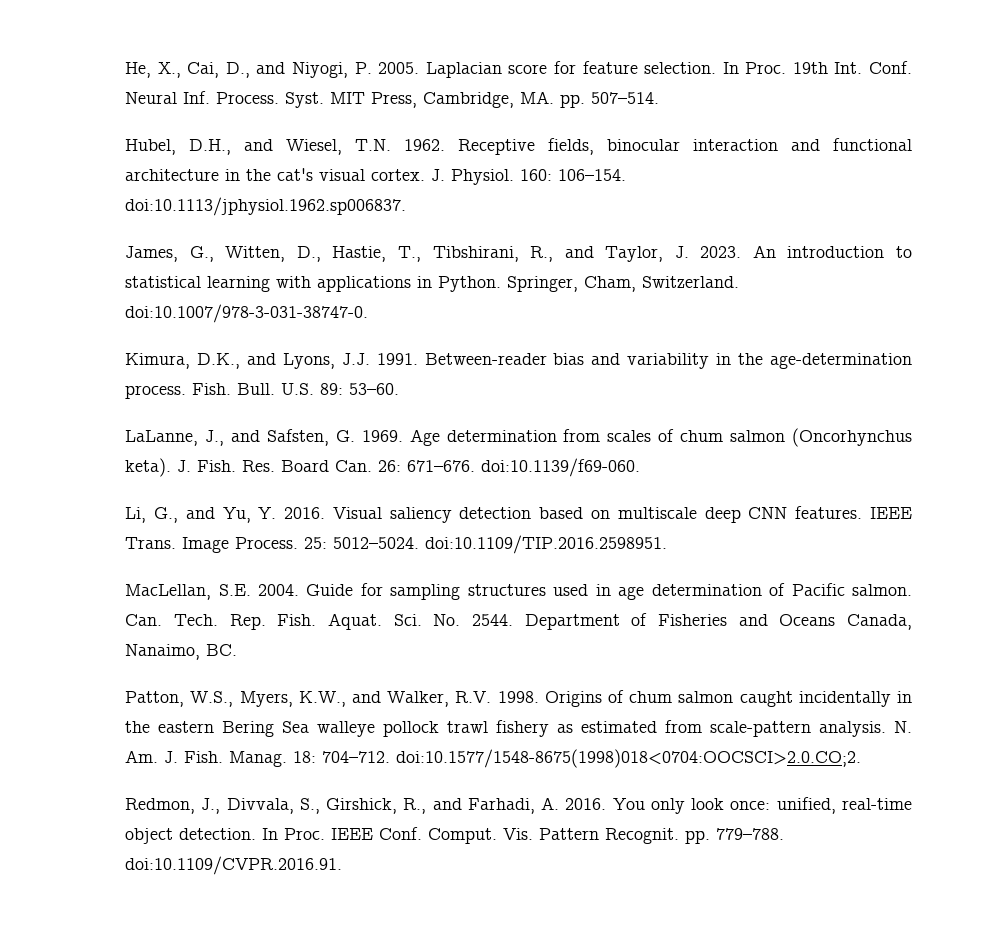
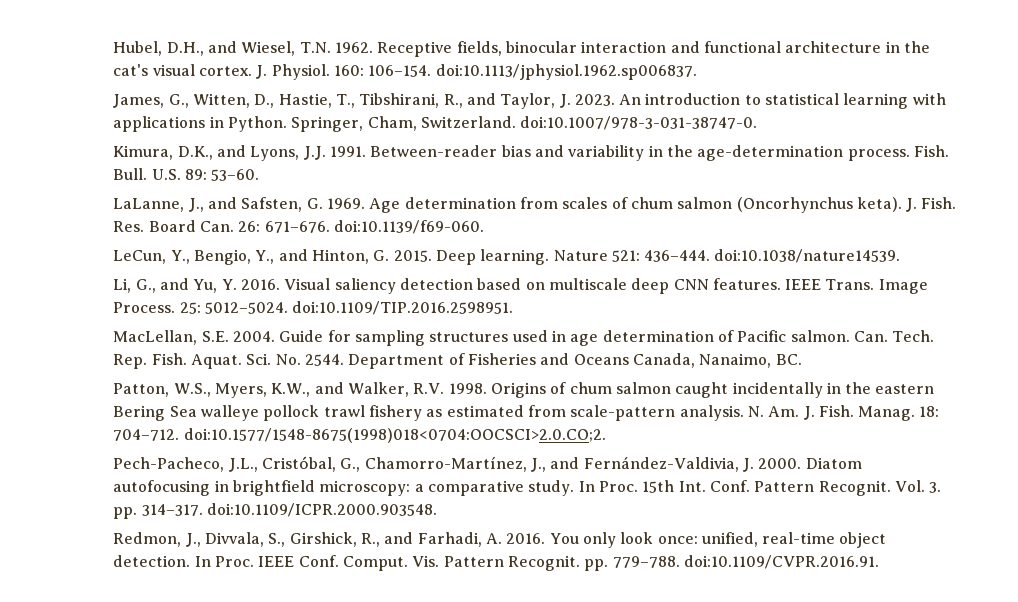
- He, X., Cai, D., and Niyogi, P. 2005. Laplacian score for feature selection. In Proc. 19th Int. Conf. Neural Inf. Process. Syst. MIT Press, Cambridge, MA. pp. 507–514.
+ LeCun, Y., Bengio, Y., and Hinton, G. 2015. Deep learning. Nature 521: 436–444. doi:10.1038/nature14539.
+ Pech-Pacheco, J.L., Cristóbal, G., Chamorro-Martínez, J., and Fernández-Valdivia, J. 2000. Diatom autofocusing in brightfield microscopy: a comparative study. In Proc. 15th Int. Conf. Pattern Recognit. Vol. 3. pp. 314–317. doi:10.1109/ICPR.2000.903548.

